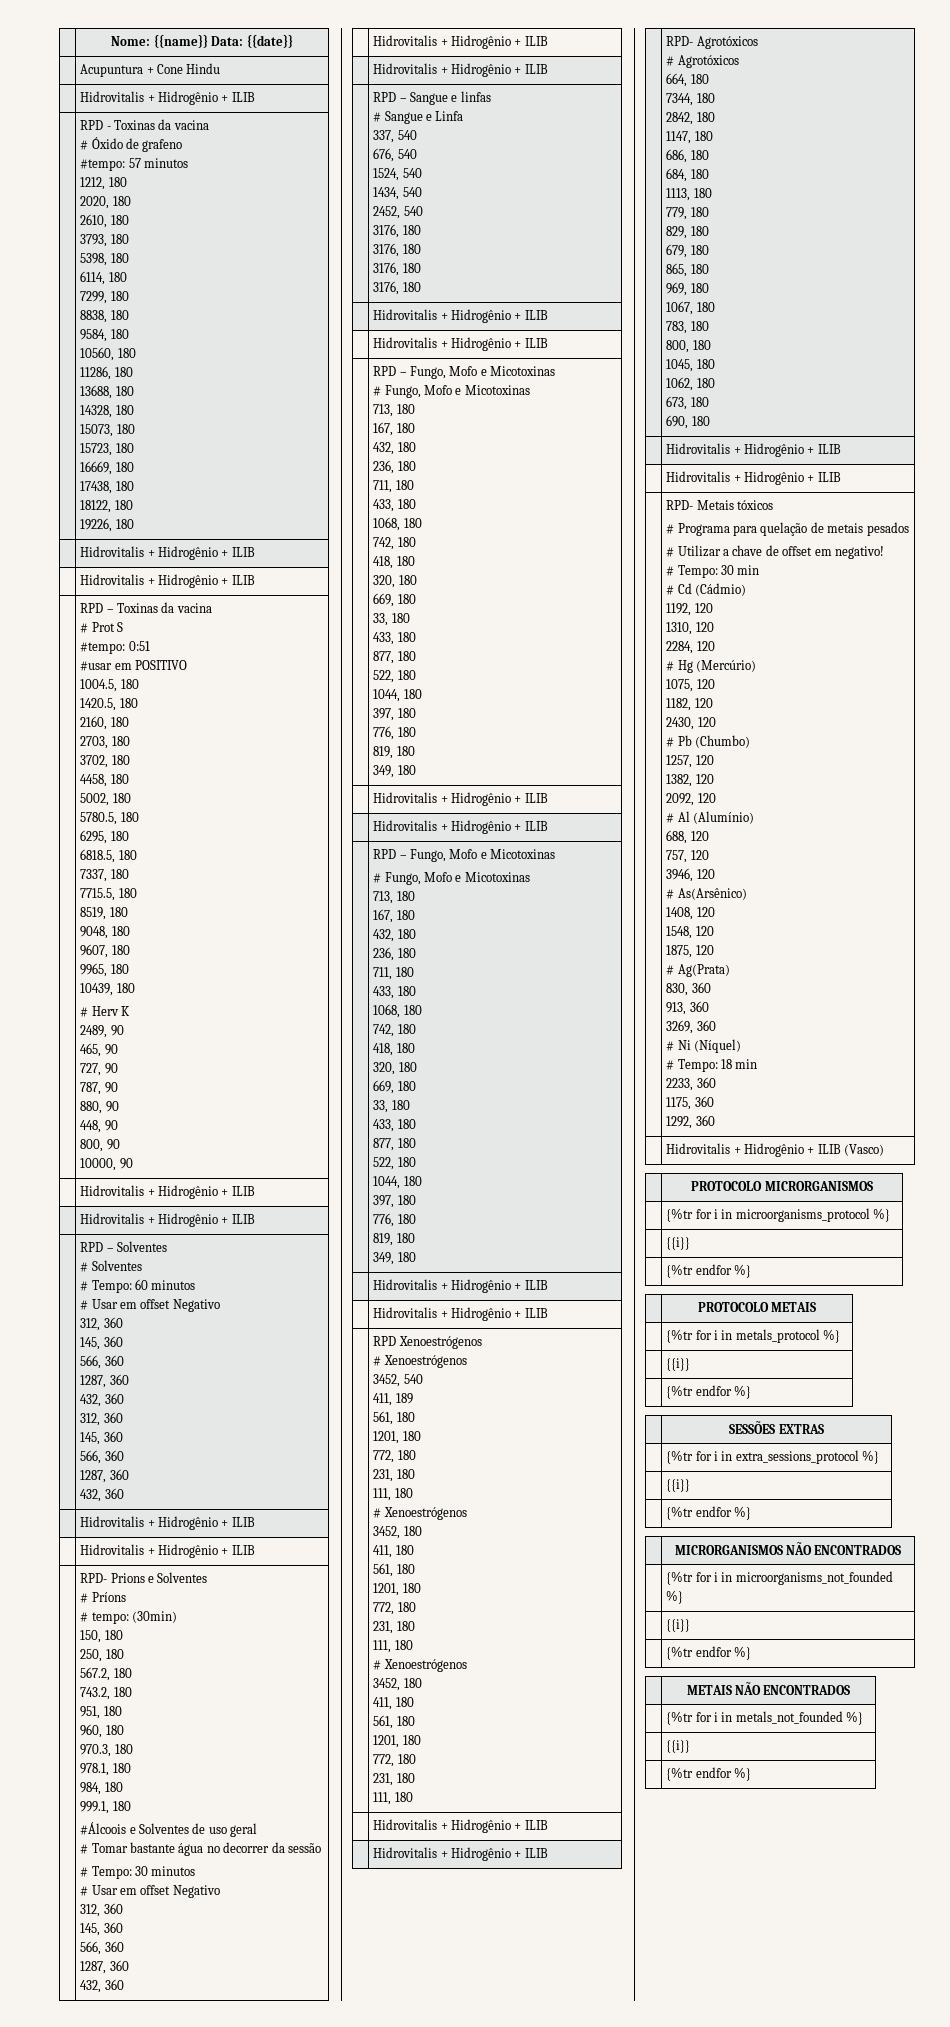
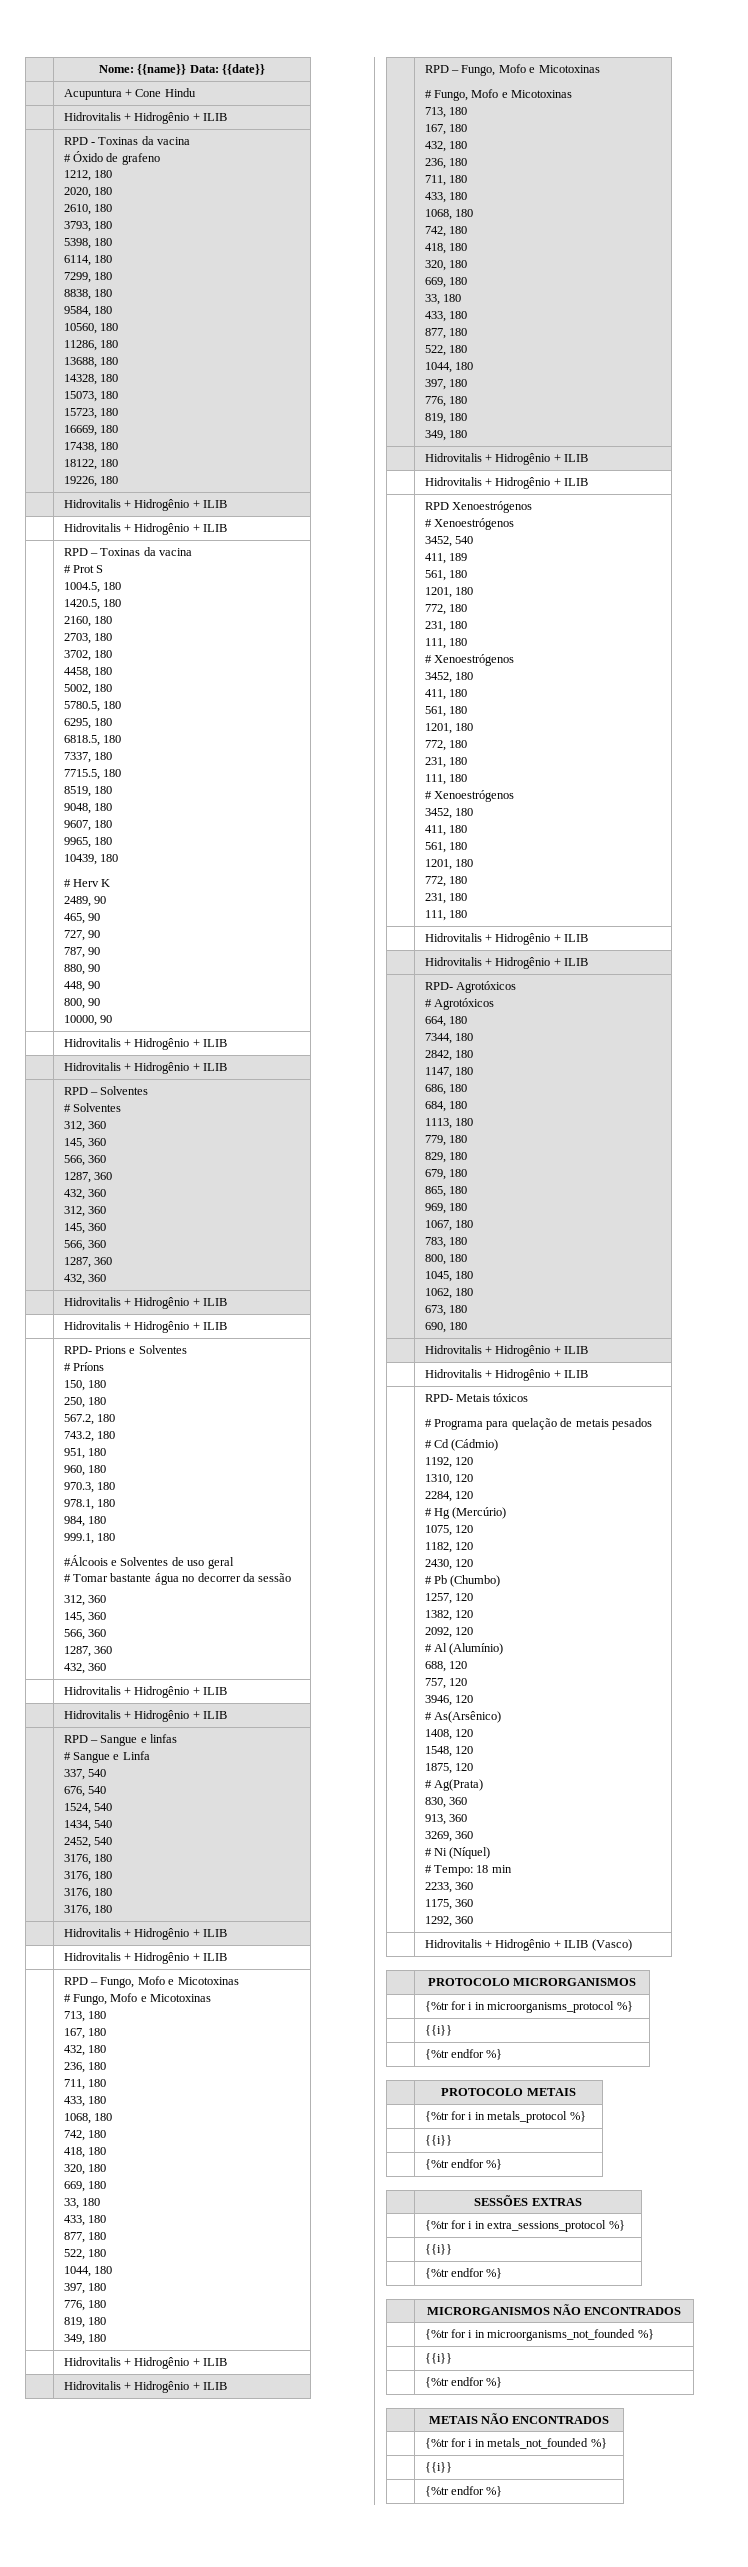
- #tempo: 57 minutos
- #tempo: 0:51
- #usar em POSITIVO
  | RPD – Solventes
  # Solventes
- # Tempo: 60 minutos
- # Usar em offset Negativo
- # tempo: (30min)
- # Tempo: 30 minutos
- # Usar em offset Negativo
- # Utilizar a chave de offset em negativo!
- # Tempo: 30 min

